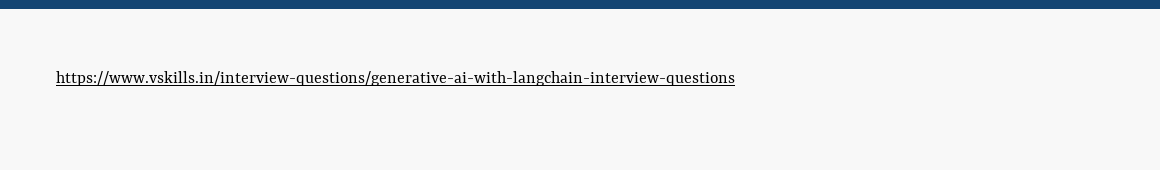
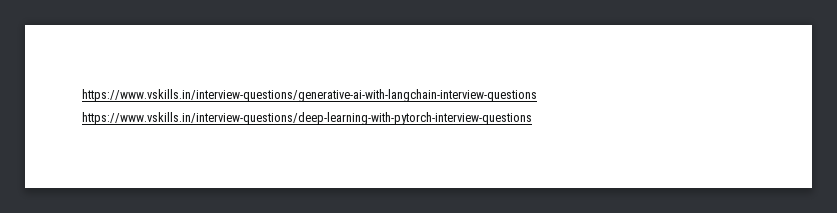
+ https://www.vskills.in/interview-questions/deep-learning-with-pytorch-interview-questions

